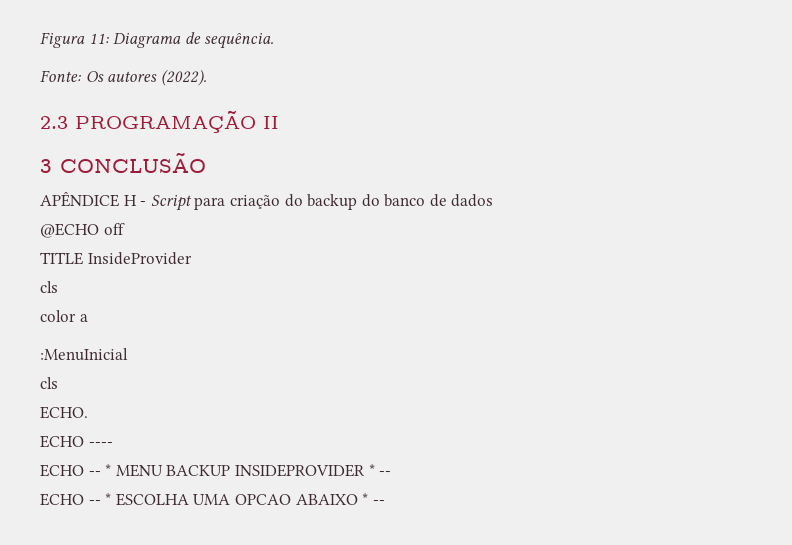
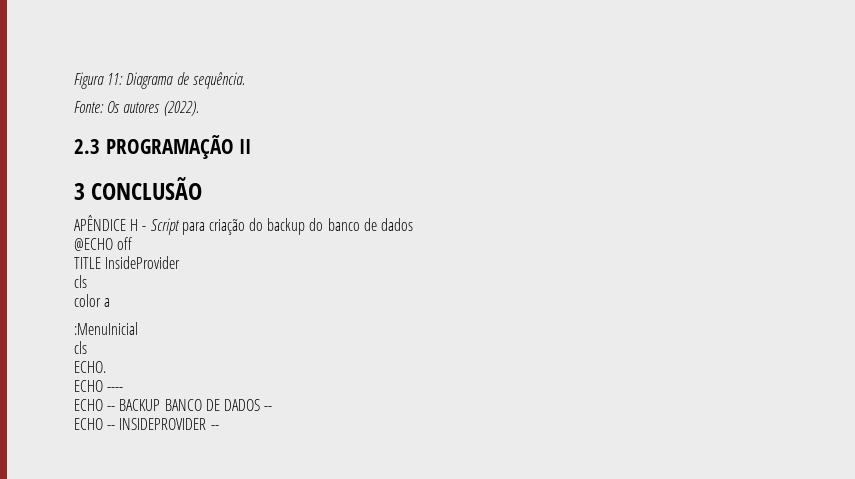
- ECHO -- * MENU BACKUP INSIDEPROVIDER * --
- ECHO -- * ESCOLHA UMA OPCAO ABAIXO * --
+ ECHO -- BACKUP BANCO DE DADOS --
+ ECHO -- INSIDEPROVIDER --

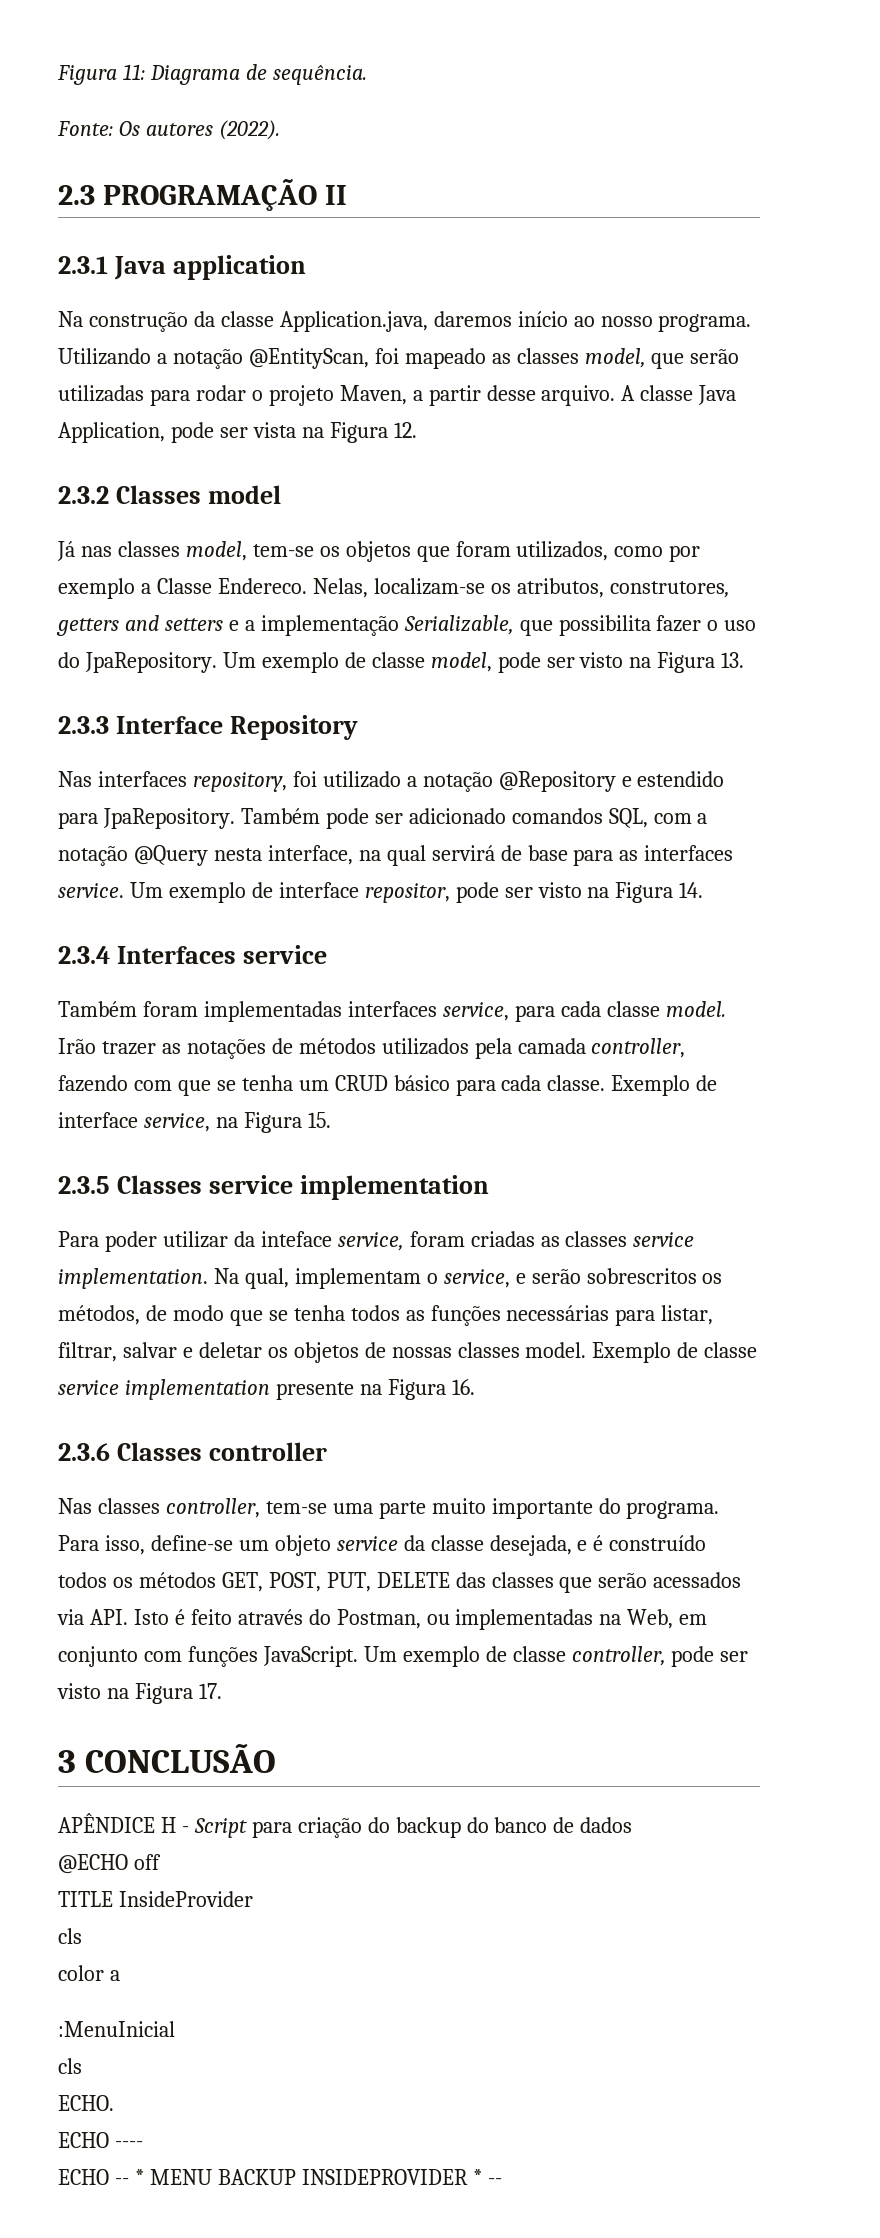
+ 2.3.1 Java application
+ Na construção da classe Application.java, daremos início ao nosso programa. Utilizando a notação @EntityScan, foi mapeado as classes model, que serão utilizadas para rodar o projeto Maven, a partir desse arquivo. A classe Java Application, pode ser vista na Figura 12.
+ 2.3.2 Classes model
+ Já nas classes model, tem-se os objetos que foram utilizados, como por exemplo a Classe Endereco. Nelas, localizam-se os atributos, construtores, getters and setters e a implementação Serializable, que possibilita fazer o uso do JpaRepository. Um exemplo de classe model, pode ser visto na Figura 13.
+ 2.3.3 Interface Repository
+ Nas interfaces repository, foi utilizado a notação @Repository e estendido para JpaRepository. Também pode ser adicionado comandos SQL, com a notação @Query nesta interface, na qual servirá de base para as interfaces service. Um exemplo de interface repositor, pode ser visto na Figura 14.
+ 2.3.4 Interfaces service
+ Também foram implementadas interfaces service, para cada classe model. Irão trazer as notações de métodos utilizados pela camada controller, fazendo com que se tenha um CRUD básico para cada classe. Exemplo de interface service, na Figura 15.
+ 2.3.5 Classes service implementation
+ Para poder utilizar da inteface service, foram criadas as classes service implementation. Na qual, implementam o service, e serão sobrescritos os métodos, de modo que se tenha todos as funções necessárias para listar, filtrar, salvar e deletar os objetos de nossas classes model. Exemplo de classe service implementation presente na Figura 16.
+ 2.3.6 Classes controller
+ Nas classes controller, tem-se uma parte muito importante do programa. Para isso, define-se um objeto service da classe desejada, e é construído todos os métodos GET, POST, PUT, DELETE das classes que serão acessados via API. Isto é feito através do Postman, ou implementadas na Web, em conjunto com funções JavaScript. Um exemplo de classe controller, pode ser visto na Figura 17.
- ECHO -- BACKUP BANCO DE DADOS --
- ECHO -- INSIDEPROVIDER --
+ ECHO -- * MENU BACKUP INSIDEPROVIDER * --

